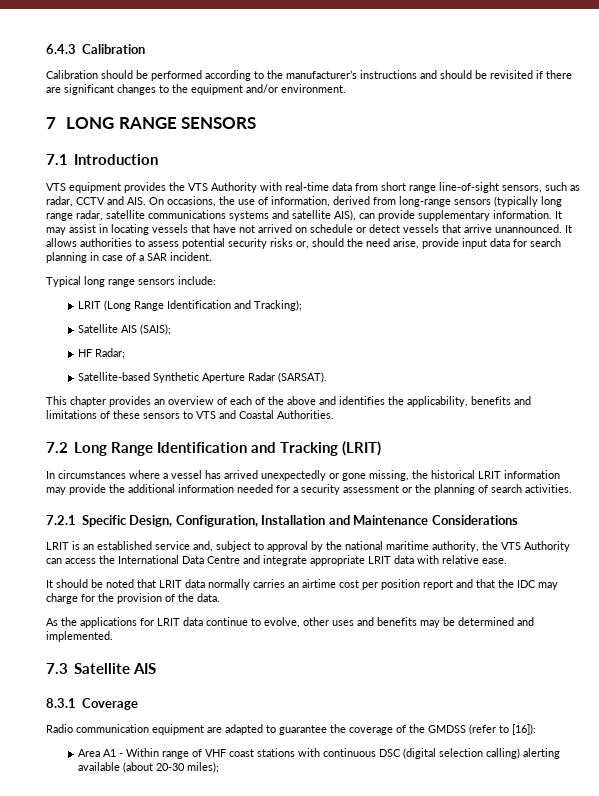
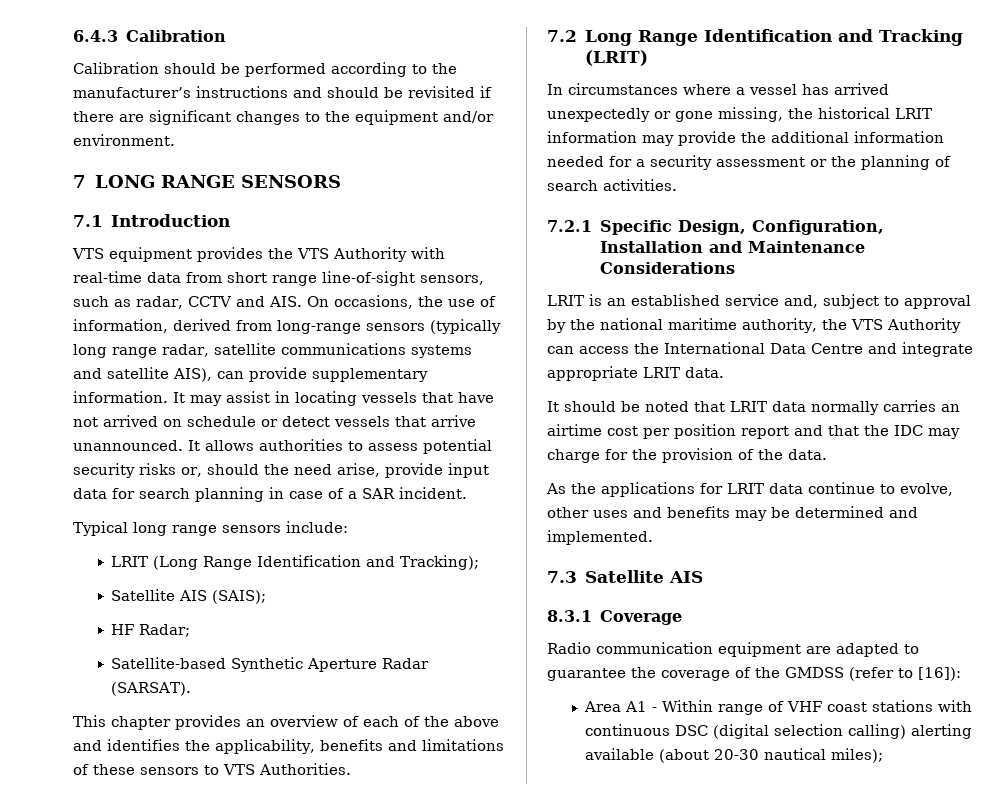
- This chapter provides an overview of each of the above and identifies the applicability, benefits and limitations of these sensors to VTS and Coastal Authorities.
+ This chapter provides an overview of each of the above and identifies the applicability, benefits and limitations of these sensors to VTS Authorities.
- LRIT is an established service and, subject to approval by the national maritime authority, the VTS Authority can access the International Data Centre and integrate appropriate LRIT data with relative ease.
+ LRIT is an established service and, subject to approval by the national maritime authority, the VTS Authority can access the International Data Centre and integrate appropriate LRIT data.
- Area A1 - Within range of VHF coast stations with continuous DSC (digital selection calling) alerting available (about 20-30 miles);
+ Area A1 - Within range of VHF coast stations with continuous DSC (digital selection calling) alerting available (about 20-30 nautical miles);

